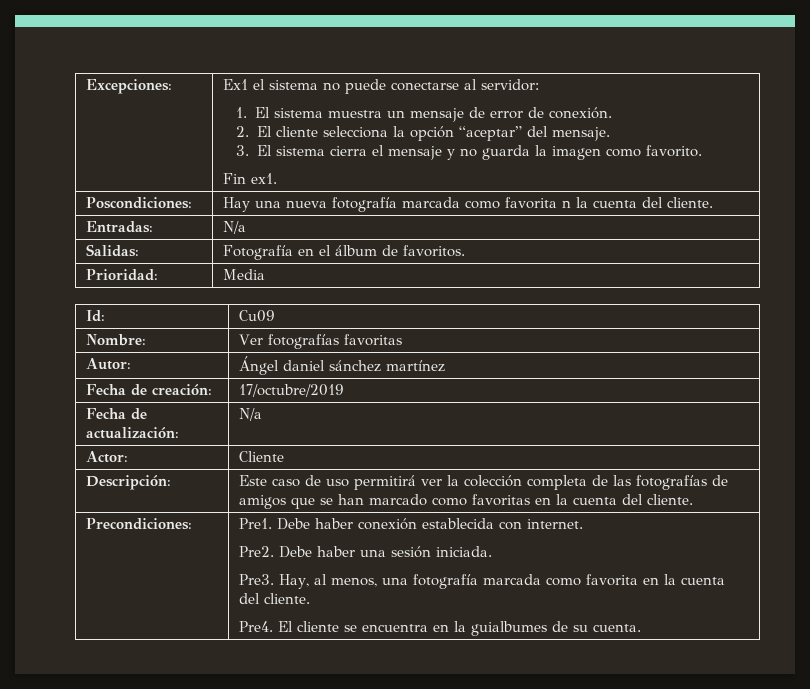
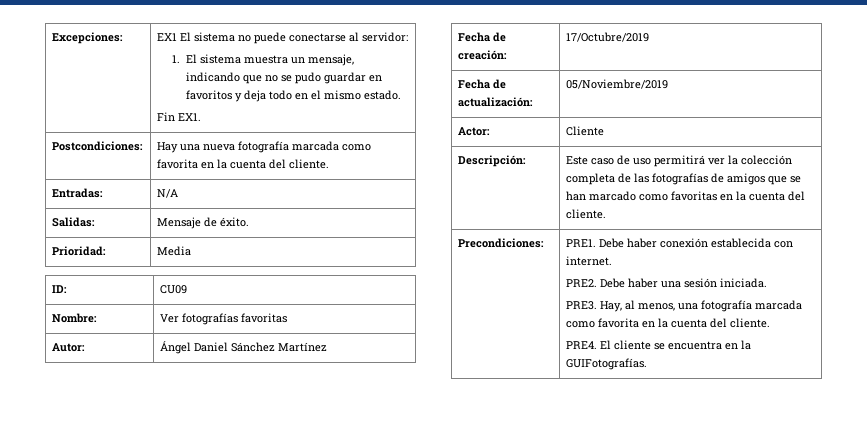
- Ex1 el sistema no puede conectarse al servidor:
+ EX1 El sistema no puede conectarse al servidor:
- 1. El sistema muestra un mensaje de error de conexión.
- 2. El cliente selecciona la opción “aceptar” del mensaje.
- 3. El sistema cierra el mensaje y no guarda la imagen como favorito.
+ 1. El sistema muestra un mensaje, indicando que no se pudo guardar en favoritos y deja todo en el mismo estado.
- Fin ex1.
- Poscondiciones: | Hay una nueva fotografía marcada como favorita n la cuenta del cliente.
+ Fin EX1.
+ Postcondiciones: | Hay una nueva fotografía marcada como favorita en la cuenta del cliente.
- Entradas: | N/a
+ Entradas: | N/A
- Salidas: | Fotografía en el álbum de favoritos.
+ Salidas: | Mensaje de éxito.
- Id: | Cu09
+ ID: | CU09
- Autor: | Ángel daniel sánchez martínez
+ Autor: | Ángel Daniel Sánchez Martínez
- Fecha de creación: | 17/octubre/2019
+ Fecha de creación: | 17/Octubre/2019
- Fecha de actualización: | N/a
+ Fecha de actualización: | 05/Noviembre/2019
- Precondiciones: | Pre1. Debe haber conexión establecida con internet.
- Pre2. Debe haber una sesión iniciada.
- Pre3. Hay, al menos, una fotografía marcada como favorita en la cuenta del cliente.
- Pre4. El cliente se encuentra en la guialbumes de su cuenta.
+ Precondiciones: | PRE1. Debe haber conexión establecida con internet.
+ PRE2. Debe haber una sesión iniciada.
+ PRE3. Hay, al menos, una fotografía marcada como favorita en la cuenta del cliente.
+ PRE4. El cliente se encuentra en la GUIFotografías.

